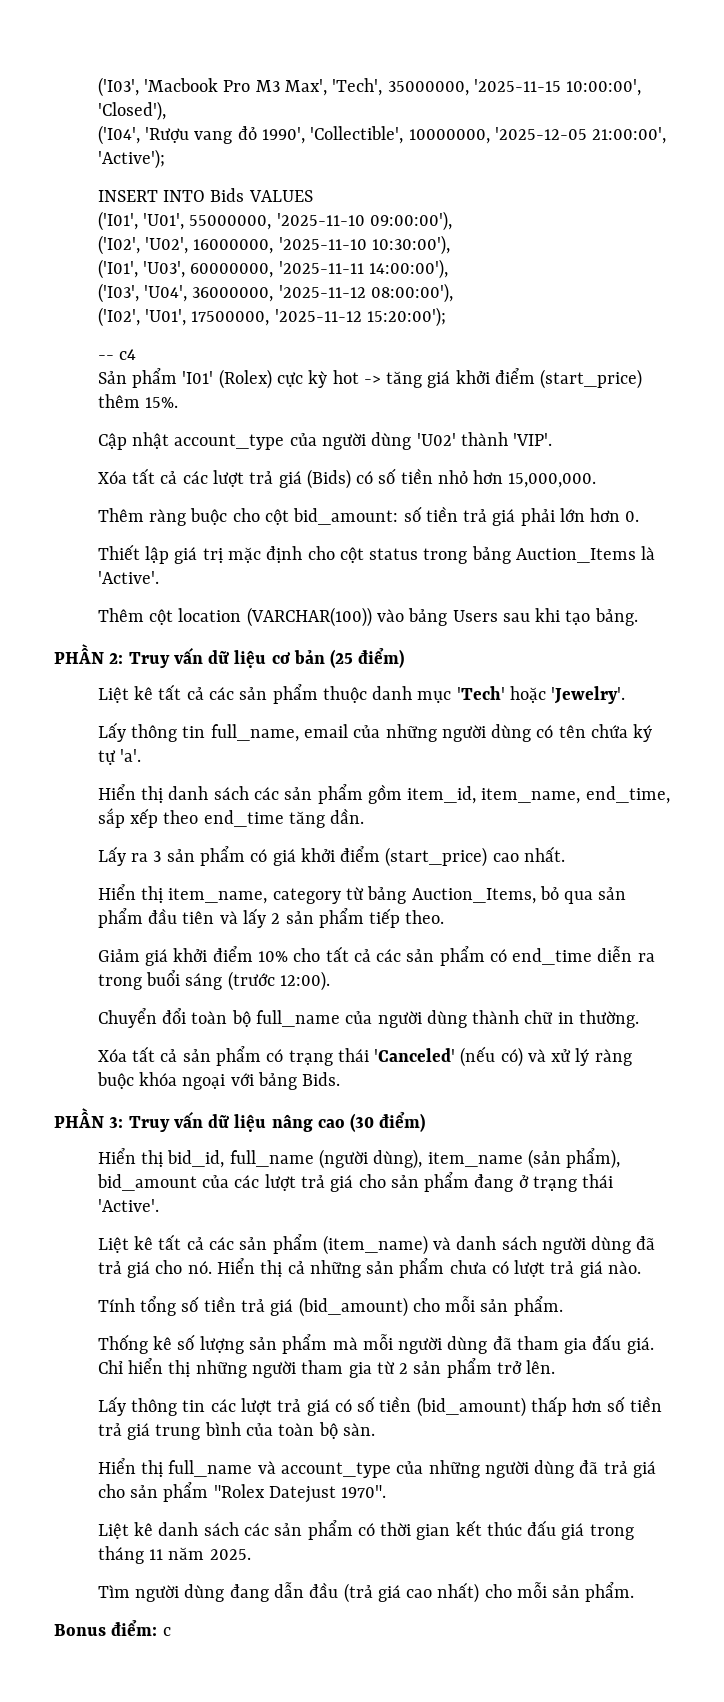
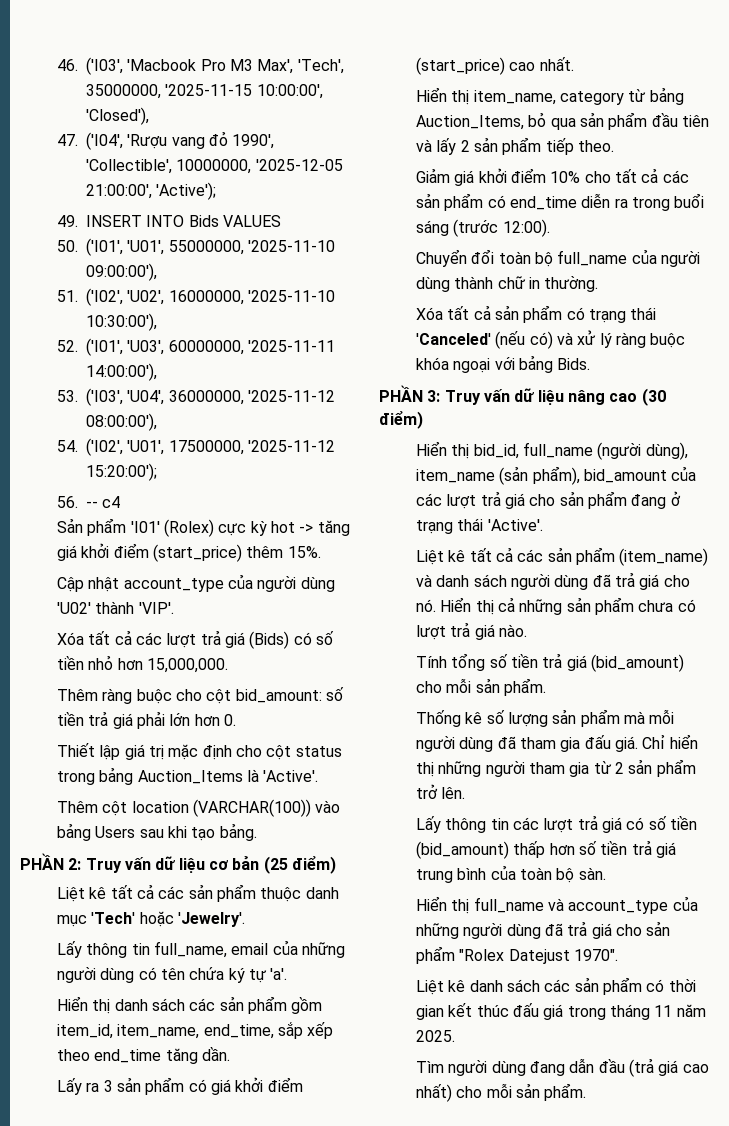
- ('I03', 'Macbook Pro M3 Max', 'Tech', 35000000, '2025-11-15 10:00:00', 'Closed'),
+ 46. ('I03', 'Macbook Pro M3 Max', 'Tech', 35000000, '2025-11-15 10:00:00', 'Closed'),
- ('I04', 'Rượu vang đỏ 1990', 'Collectible', 10000000, '2025-12-05 21:00:00', 'Active');
+ 47. ('I04', 'Rượu vang đỏ 1990', 'Collectible', 10000000, '2025-12-05 21:00:00', 'Active');
- INSERT INTO Bids VALUES
+ 49. INSERT INTO Bids VALUES
- ('I01', 'U01', 55000000, '2025-11-10 09:00:00'),
+ 50. ('I01', 'U01', 55000000, '2025-11-10 09:00:00'),
- ('I02', 'U02', 16000000, '2025-11-10 10:30:00'),
+ 51. ('I02', 'U02', 16000000, '2025-11-10 10:30:00'),
- ('I01', 'U03', 60000000, '2025-11-11 14:00:00'),
+ 52. ('I01', 'U03', 60000000, '2025-11-11 14:00:00'),
- ('I03', 'U04', 36000000, '2025-11-12 08:00:00'),
+ 53. ('I03', 'U04', 36000000, '2025-11-12 08:00:00'),
- ('I02', 'U01', 17500000, '2025-11-12 15:20:00');
+ 54. ('I02', 'U01', 17500000, '2025-11-12 15:20:00');
- -- c4
+ 56. -- c4
- Bonus điểm: c

